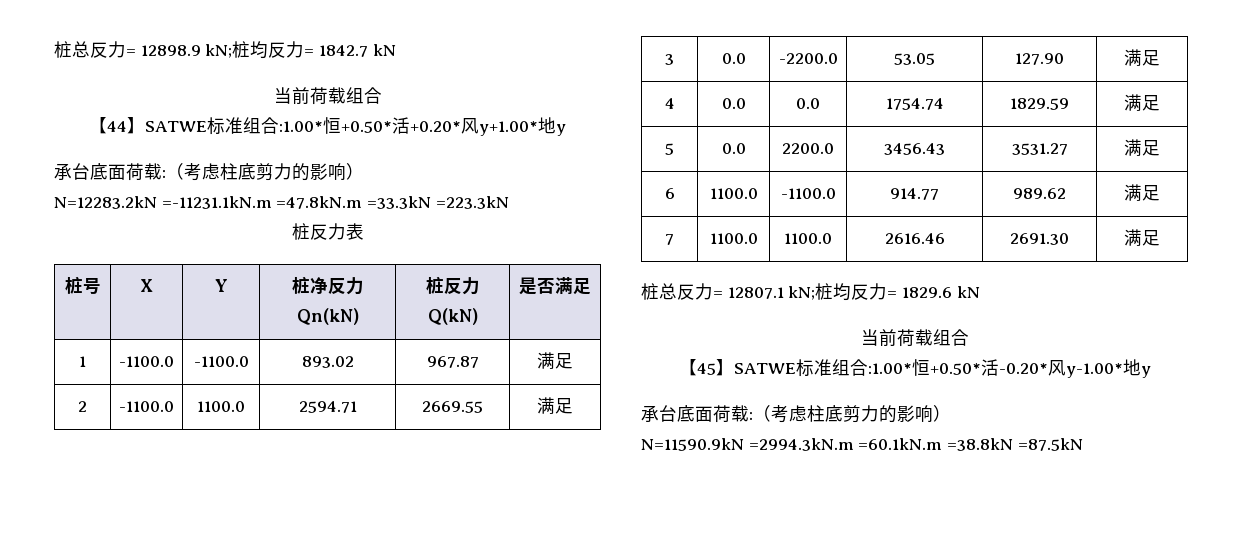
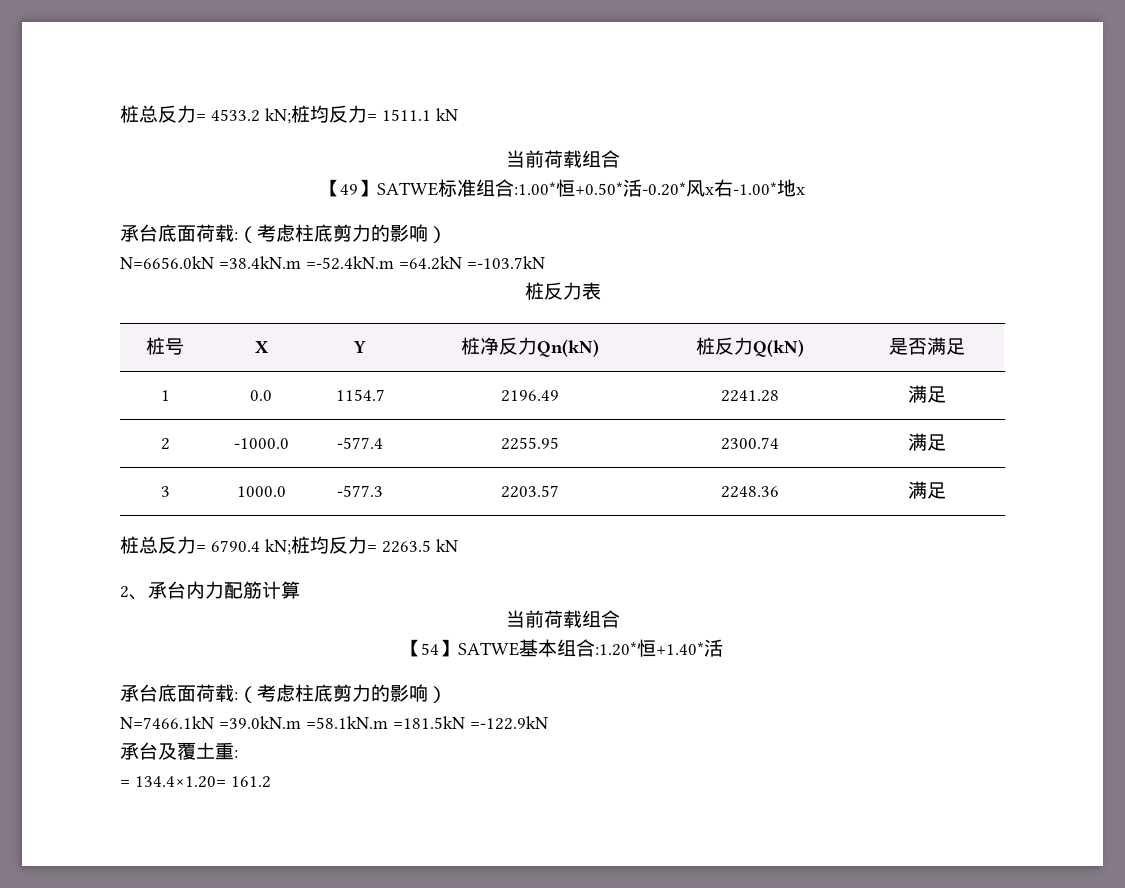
- 桩总反力= 12898.9 kN;桩均反力= 1842.7 kN
+ 桩总反力= 4533.2 kN;桩均反力= 1511.1 kN
  当前荷载组合
- 【44】SATWE标准组合:1.00*恒+0.50*活+0.20*风y+1.00*地y
+ 【49】SATWE标准组合:1.00*恒+0.50*活-0.20*风x右-1.00*地x
- N=12283.2kN =-11231.1kN.m =47.8kN.m =33.3kN =223.3kN
+ N=6656.0kN =38.4kN.m =-52.4kN.m =64.2kN =-103.7kN
- 1 | -1100.0 | -1100.0 | 893.02 | 967.87 | 满足
- 2 | -1100.0 | 1100.0 | 2594.71 | 2669.55 | 满足
- 3 | 0.0 | -2200.0 | 53.05 | 127.90 | 满足
- 4 | 0.0 | 0.0 | 1754.74 | 1829.59 | 满足
- 5 | 0.0 | 2200.0 | 3456.43 | 3531.27 | 满足
- 6 | 1100.0 | -1100.0 | 914.77 | 989.62 | 满足
- 7 | 1100.0 | 1100.0 | 2616.46 | 2691.30 | 满足
+ 1 | 0.0 | 1154.7 | 2196.49 | 2241.28 | 满足
+ 2 | -1000.0 | -577.4 | 2255.95 | 2300.74 | 满足
+ 3 | 1000.0 | -577.3 | 2203.57 | 2248.36 | 满足
- 桩总反力= 12807.1 kN;桩均反力= 1829.6 kN
+ 桩总反力= 6790.4 kN;桩均反力= 2263.5 kN
+ 2、承台内力配筋计算
  当前荷载组合
- 【45】SATWE标准组合:1.00*恒+0.50*活-0.20*风y-1.00*地y
+ 【54】SATWE基本组合:1.20*恒+1.40*活
- N=11590.9kN =2994.3kN.m =60.1kN.m =38.8kN =87.5kN
+ N=7466.1kN =39.0kN.m =58.1kN.m =181.5kN =-122.9kN
+ 承台及覆土重:
+ = 134.4×1.20= 161.2

